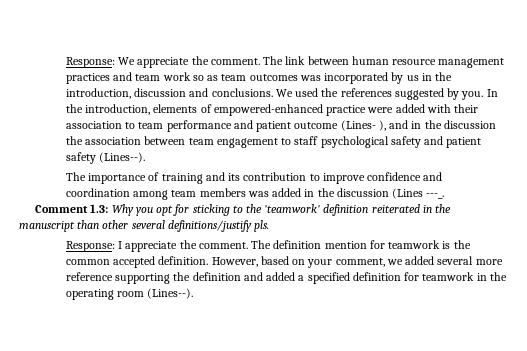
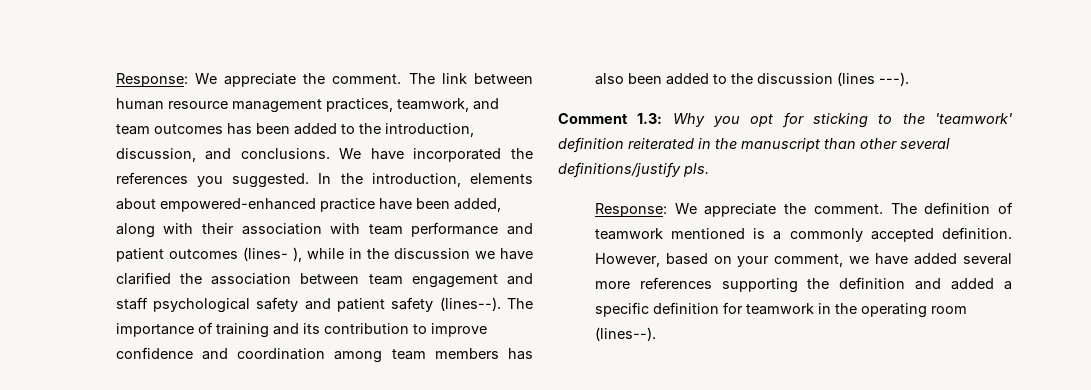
- The link between human resource management practices and team work so as team outcomes was incorporated by us in the introduction, discussion and conclusions.
+ The link between human resource management practices, teamwork, and team outcomes has been added to the introduction, discussion, and conclusions.
- We used the references suggested by you.
+ We have incorporated the references you suggested.
- In the introduction, elements of empowered-enhanced practice were added with their association to team performance and patient outcome (Lines- ), and in the discussion the association between team engagement to staff psychological safety and patient safety (Lines--).
- The importance of training and its contribution to improve confidence and coordination among team members was added in the discussion (Lines ---_.
+ In the introduction, elements about empowered-enhanced practice have been added, along with their association with team performance and patient outcomes (lines- ), while in the discussion we have clarified the association between team engagement and staff psychological safety and patient safety (lines--). The importance of training and its contribution to improve confidence and coordination among team members has also been added to the discussion (lines ---).
  Comment 1.3: Why you opt for sticking to the 'teamwork' definition reiterated in the manuscript than other several definitions/justify pls.
- Response: I appreciate the comment.
+ Response: We appreciate the comment.
- The definition mention for teamwork is the common accepted definition.
+ The definition of teamwork mentioned is a commonly accepted definition.
- However, based on your comment, we added several more reference supporting the definition and added a specified definition for teamwork in the operating room (Lines--).
+ However, based on your comment, we have added several more references supporting the definition and added a specific definition for teamwork in the operating room (lines--).

